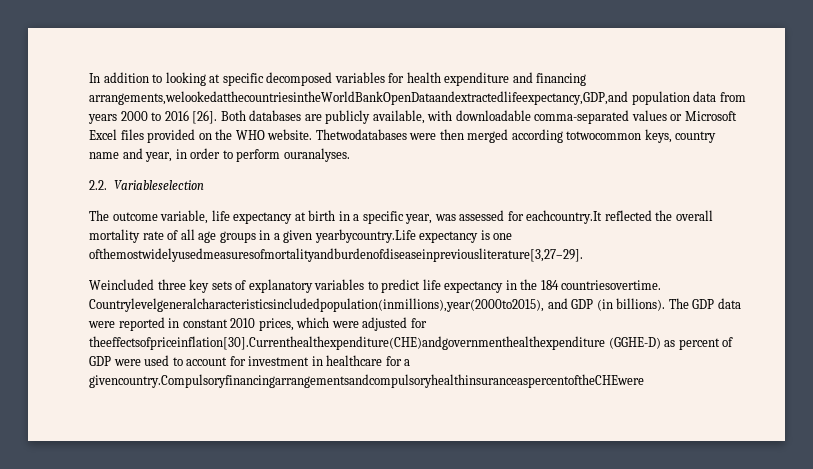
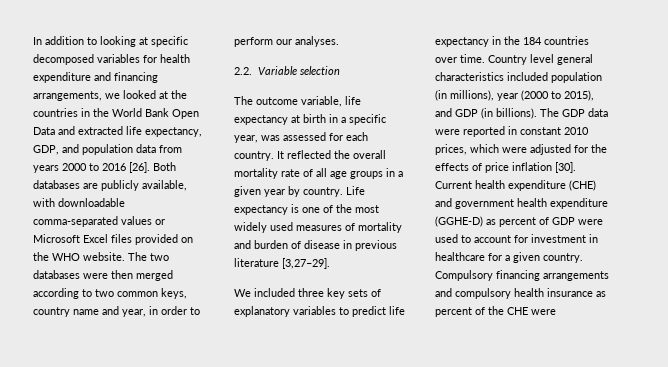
- In addition to looking at specific decomposed variables for health expenditure and financing arrangements,welookedatthecountriesintheWorldBankOpenDataandextractedlifeexpectancy,GDP,and population data from years 2000 to 2016 [26].
+ In addition to looking at specific decomposed variables for health expenditure and financing arrangements, we looked at the countries in the World Bank Open Data and extracted life expectancy, GDP, and population data from years 2000 to 2016 [26].
- Thetwodatabases were then merged according totwocommon keys, country name and year, in order to perform ouranalyses.
+ The two databases were then merged according to two common keys, country name and year, in order to perform our analyses.
- 2.2. Variableselection
+ 2.2. Variable selection
- The outcome variable, life expectancy at birth in a specific year, was assessed for eachcountry.It reflected the overall mortality rate of all age groups in a given yearbycountry.Life expectancy is one ofthemostwidelyusedmeasuresofmortalityandburdenofdiseaseinpreviousliterature[3,27–29].
- Weincluded three key sets of explanatory variables to predict life expectancy in the 184 countriesovertime. Countrylevelgeneralcharacteristicsincludedpopulation(inmillions),year(2000to2015), and GDP (in billions).
+ The outcome variable, life expectancy at birth in a specific year, was assessed for each country. It reflected the overall mortality rate of all age groups in a given year by country. Life expectancy is one of the most widely used measures of mortality and burden of disease in previous literature [3,27–29].
+ We included three key sets of explanatory variables to predict life expectancy in the 184 countries over time. Country level general characteristics included population (in millions), year (2000 to 2015), and GDP (in billions).
- The GDP data were reported in constant 2010 prices, which were adjusted for theeffectsofpriceinflation[30].Currenthealthexpenditure(CHE)andgovernmenthealthexpenditure (GGHE-D) as percent of GDP were used to account for investment in healthcare for a givencountry.CompulsoryfinancingarrangementsandcompulsoryhealthinsuranceaspercentoftheCHEwere
+ The GDP data were reported in constant 2010 prices, which were adjusted for the effects of price inflation [30]. Current health expenditure (CHE) and government health expenditure (GGHE-D) as percent of GDP were used to account for investment in healthcare for a given country. Compulsory financing arrangements and compulsory health insurance as percent of the CHE were

